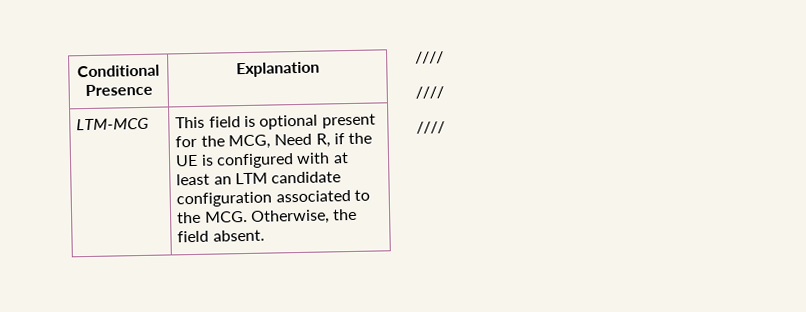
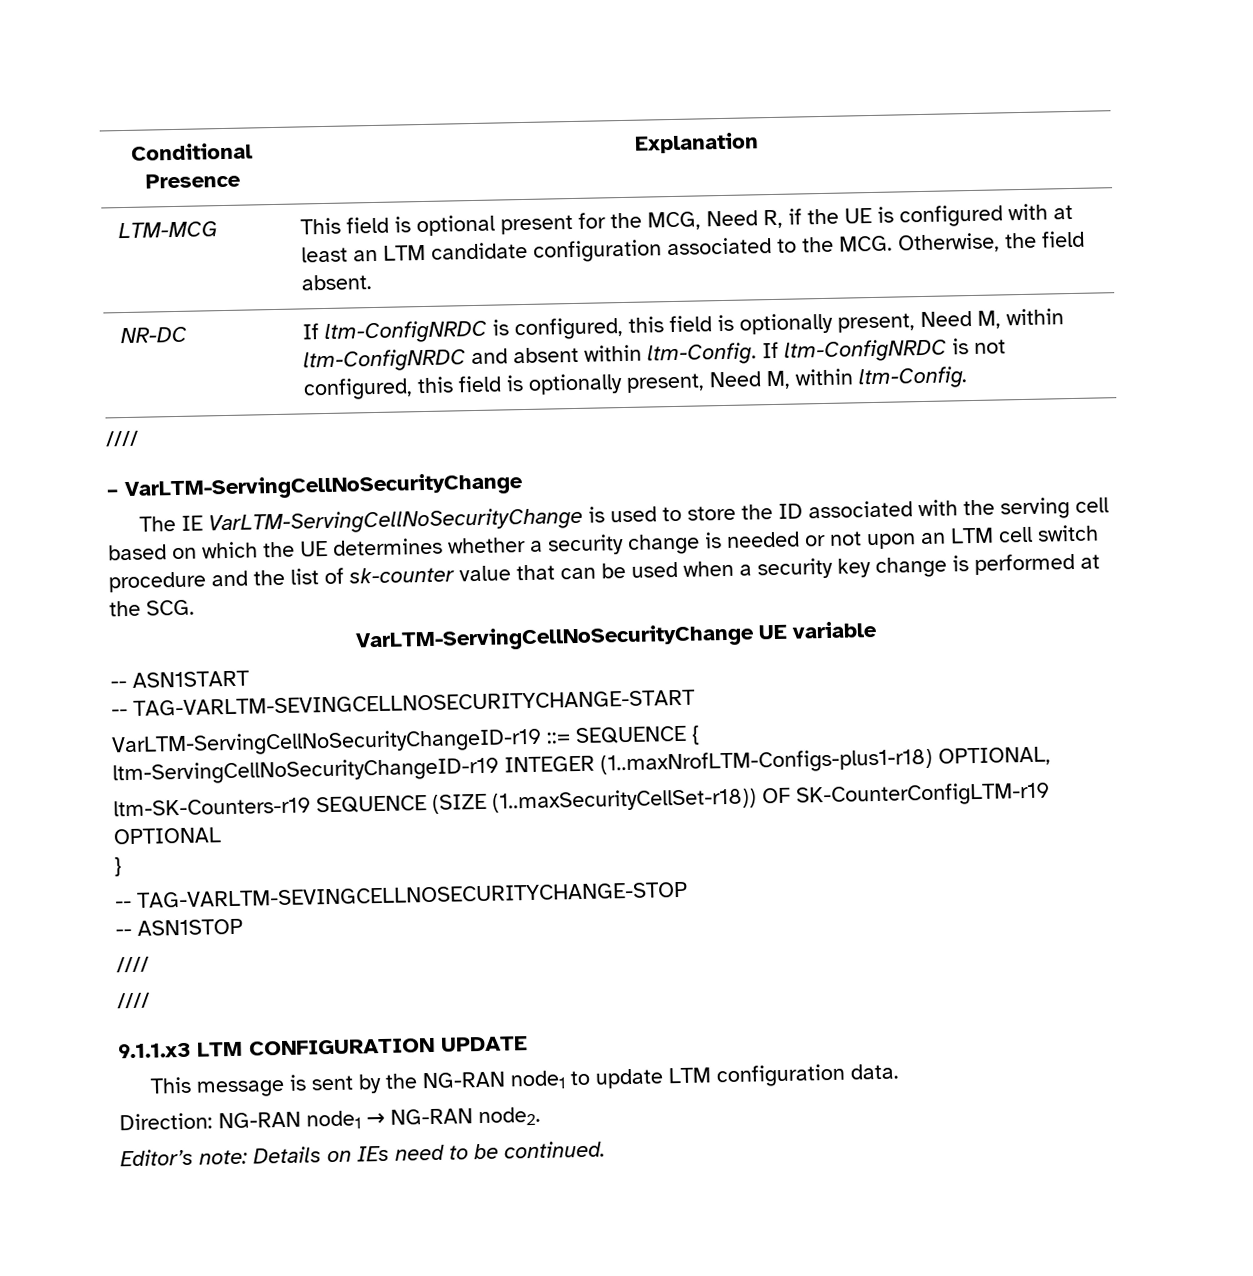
  LTM-MCG | This field is optional present for the MCG, Need R, if the UE is configured with at least an LTM candidate configuration associated to the MCG. Otherwise, the field absent.
+ NR-DC | If ltm-ConfigNRDC is configured, this field is optionally present, Need M, within ltm-ConfigNRDC and absent within ltm-Config. If ltm-ConfigNRDC is not configured, this field is optionally present, Need M, within ltm-Config.
+ ////
+ – VarLTM-ServingCellNoSecurityChange
+ The IE VarLTM-ServingCellNoSecurityChange is used to store the ID associated with the serving cell based on which the UE determines whether a security change is needed or not upon an LTM cell switch procedure and the list of sk-counter value that can be used when a security key change is performed at the SCG.
+ VarLTM-ServingCellNoSecurityChange UE variable
+ -- ASN1START
+ -- TAG-VARLTM-SEVINGCELLNOSECURITYCHANGE-START
+ VarLTM-ServingCellNoSecurityChangeID-r19 ::= SEQUENCE {
+ ltm-ServingCellNoSecurityChangeID-r19 INTEGER (1..maxNrofLTM-Configs-plus1-r18) OPTIONAL,
+ ltm-SK-Counters-r19 SEQUENCE (SIZE (1..maxSecurityCellSet-r18)) OF SK-CounterConfigLTM-r19 OPTIONAL
+ }
+ -- TAG-VARLTM-SEVINGCELLNOSECURITYCHANGE-STOP
+ -- ASN1STOP
  ////
  ////
- ////
+ 9.1.1.x3 LTM CONFIGURATION UPDATE
+ This message is sent by the NG-RAN node1 to update LTM configuration data.
+ Direction: NG-RAN node1 → NG-RAN node2.
+ Editor’s note: Details on IEs need to be continued.

